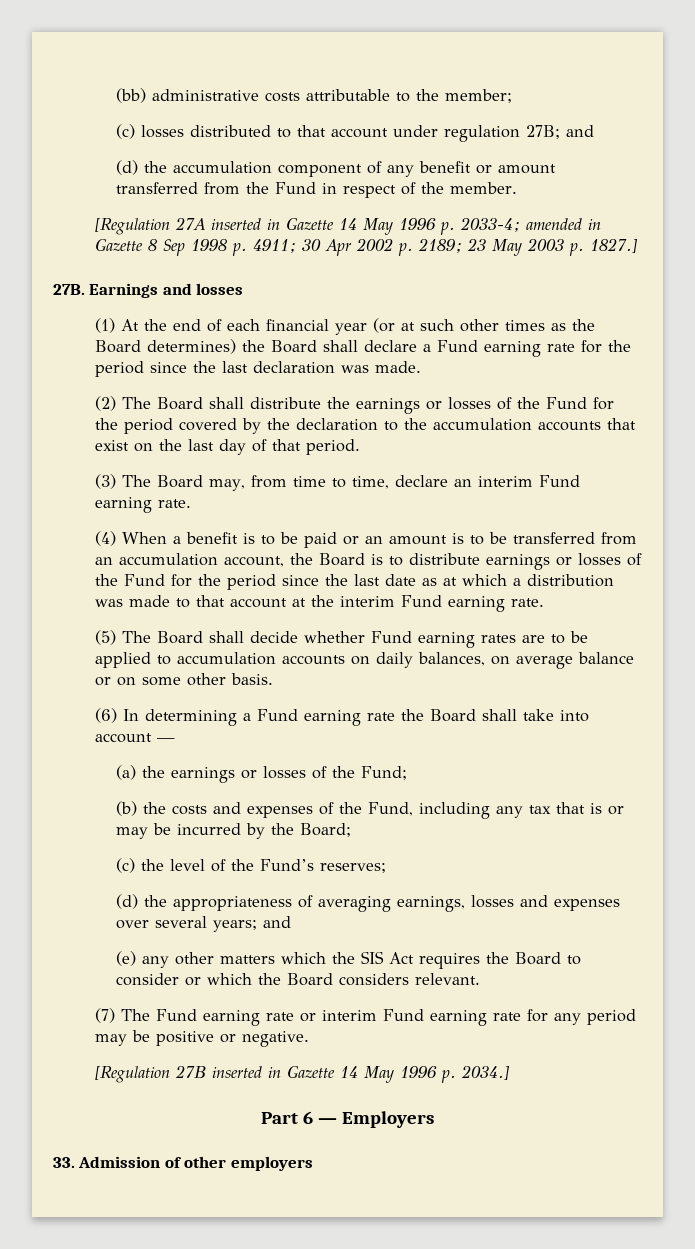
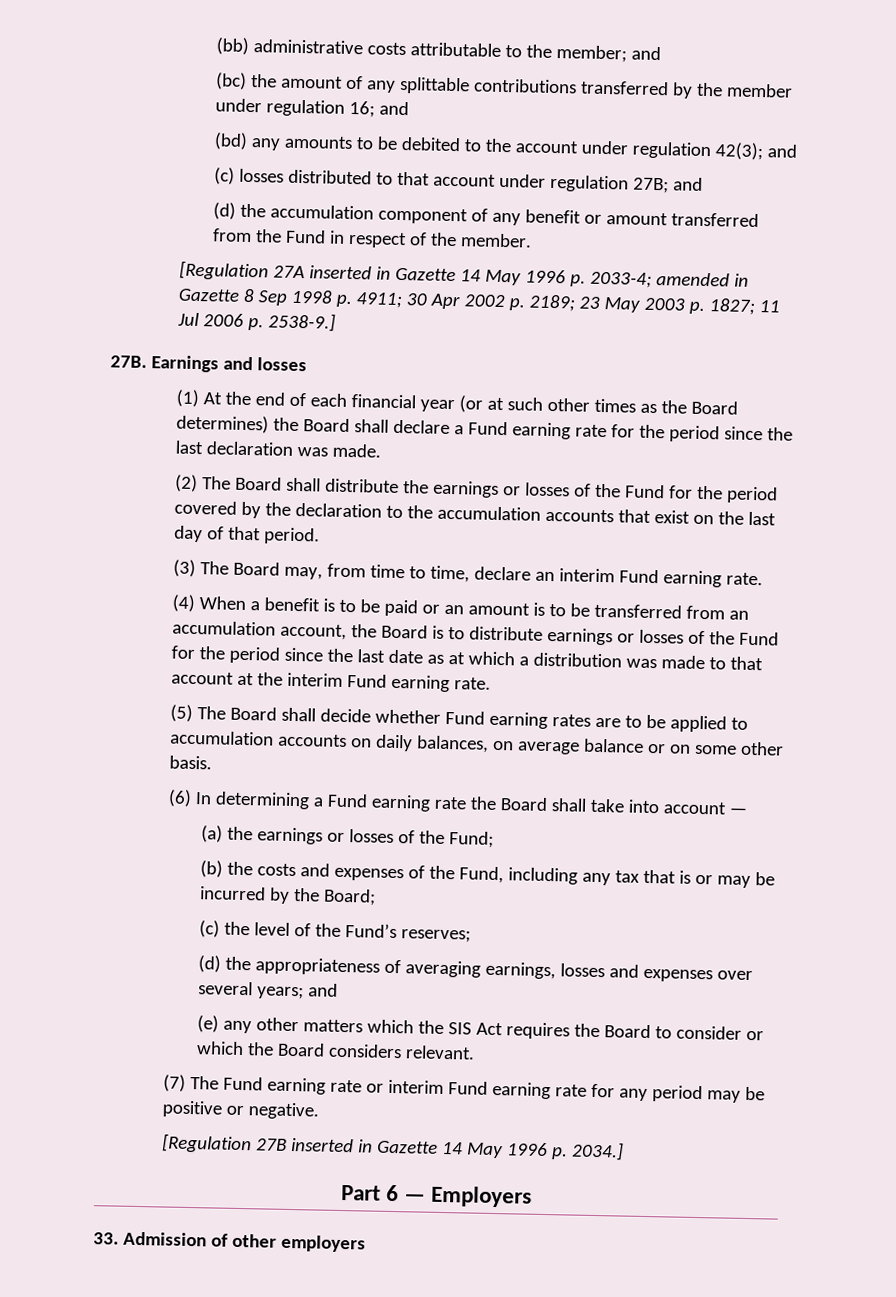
- (bb) administrative costs attributable to the member;
+ (bb) administrative costs attributable to the member; and
+ (bc) the amount of any splittable contributions transferred by the member under regulation 16; and
+ (bd) any amounts to be debited to the account under regulation 42(3); and
- [Regulation 27A inserted in Gazette 14 May 1996 p. 2033-4; amended in Gazette 8 Sep 1998 p. 4911; 30 Apr 2002 p. 2189; 23 May 2003 p. 1827.]
+ [Regulation 27A inserted in Gazette 14 May 1996 p. 2033-4; amended in Gazette 8 Sep 1998 p. 4911; 30 Apr 2002 p. 2189; 23 May 2003 p. 1827; 11 Jul 2006 p. 2538-9.]

